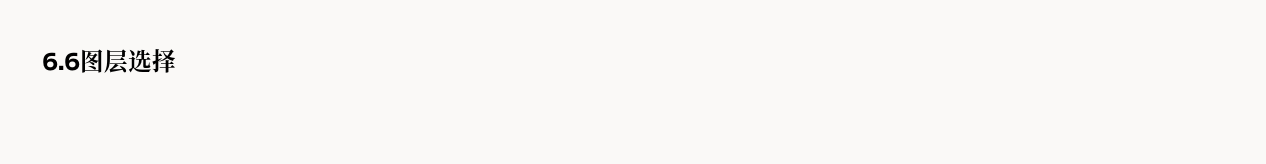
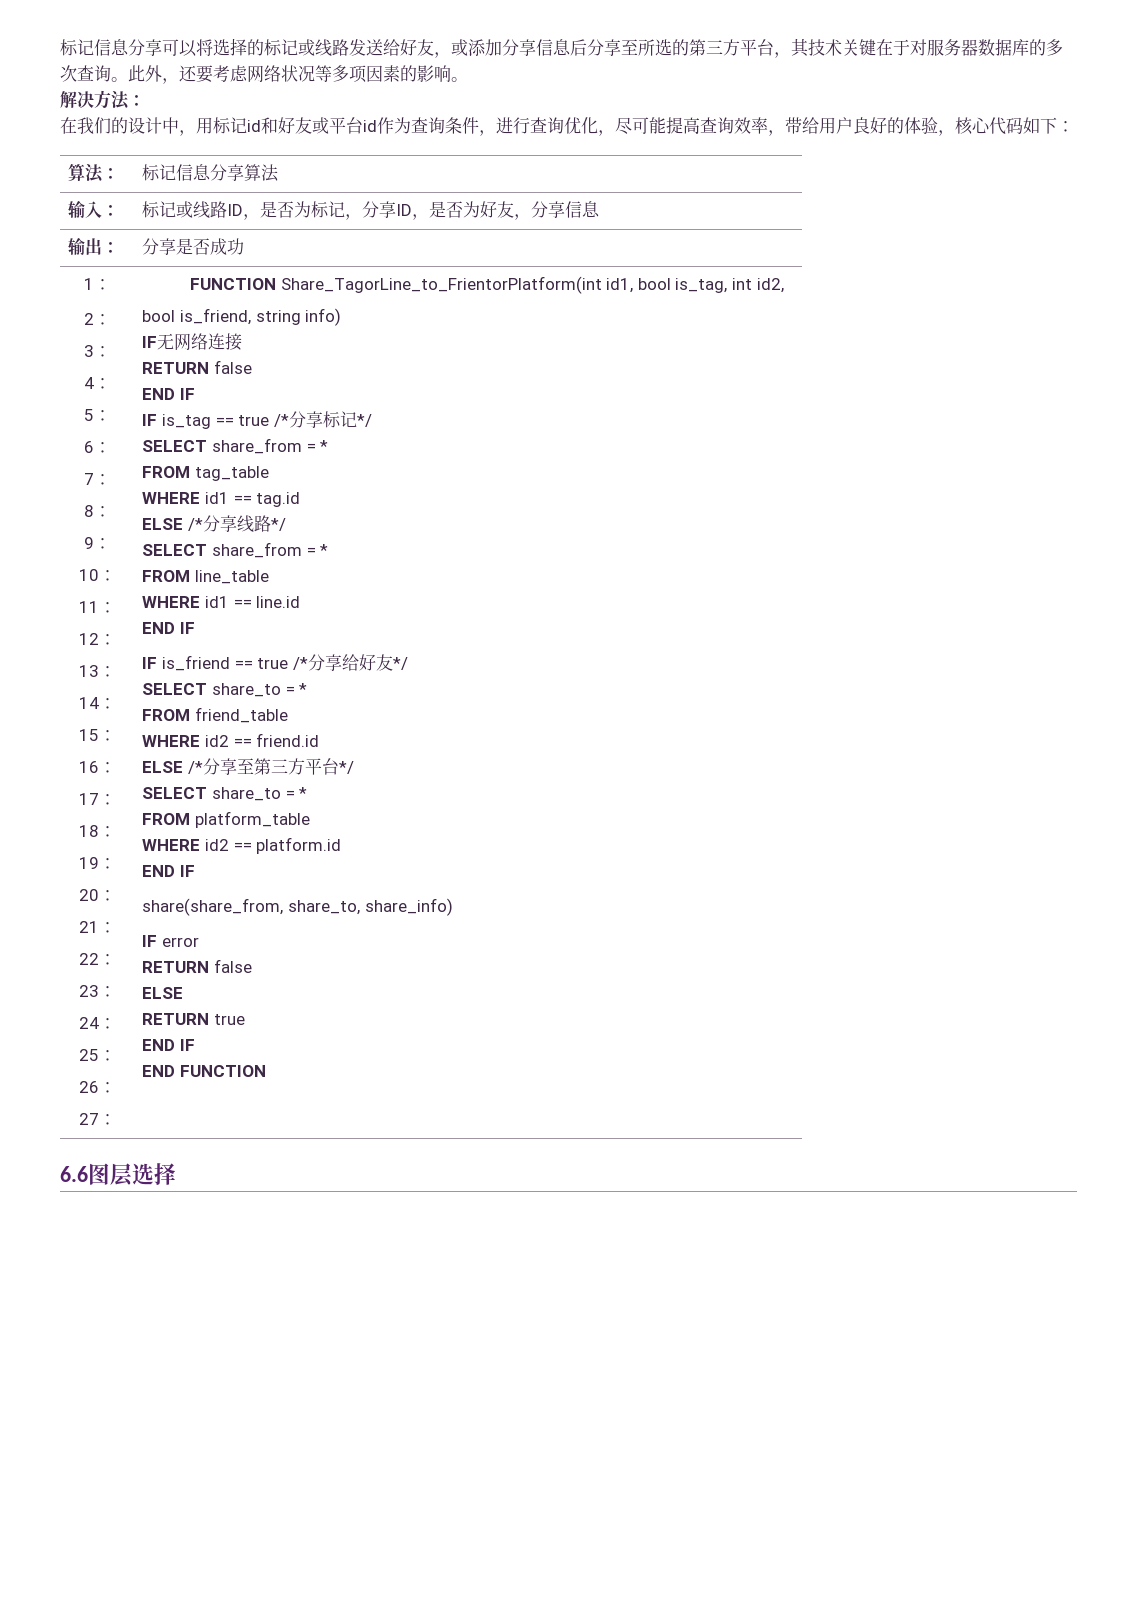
+ 标记信息分享可以将选择的标记或线路发送给好友，或添加分享信息后分享至所选的第三方平台，其技术关键在于对服务器数据库的多次查询。此外，还要考虑网络状况等多项因素的影响。
+ 解决方法：
+ 在我们的设计中，用标记id和好友或平台id作为查询条件，进行查询优化，尽可能提高查询效率，带给用户良好的体验，核心代码如下：
+ 算法： | 标记信息分享算法
+ 输入： | 标记或线路ID，是否为标记，分享ID，是否为好友，分享信息
+ 输出： | 分享是否成功
+ 1：
+ 2：
+ 3：
+ 4：
+ 5：
+ 6：
+ 7：
+ 8：
+ 9：
+ 10：
+ 11：
+ 12：
+ 13：
+ 14：
+ 15：
+ 16：
+ 17：
+ 18：
+ 19：
+ 20：
+ 21：
+ 22：
+ 23：
+ 24：
+ 25：
+ 26：
+ 27： | FUNCTION Share_TagorLine_to_FrientorPlatform(int id1, bool is_tag, int id2,
+ bool is_friend, string info)
+ IF无网络连接
+ RETURN false
+ END IF
+ IF is_tag == true /*分享标记*/
+ SELECT share_from = *
+ FROM tag_table
+ WHERE id1 == tag.id
+ ELSE /*分享线路*/
+ SELECT share_from = *
+ FROM line_table
+ WHERE id1 == line.id
+ END IF
+ IF is_friend == true /*分享给好友*/
+ SELECT share_to = *
+ FROM friend_table
+ WHERE id2 == friend.id
+ ELSE /*分享至第三方平台*/
+ SELECT share_to = *
+ FROM platform_table
+ WHERE id2 == platform.id
+ END IF
+ share(share_from, share_to, share_info)
+ IF error
+ RETURN false
+ ELSE
+ RETURN true
+ END IF
+ END FUNCTION

